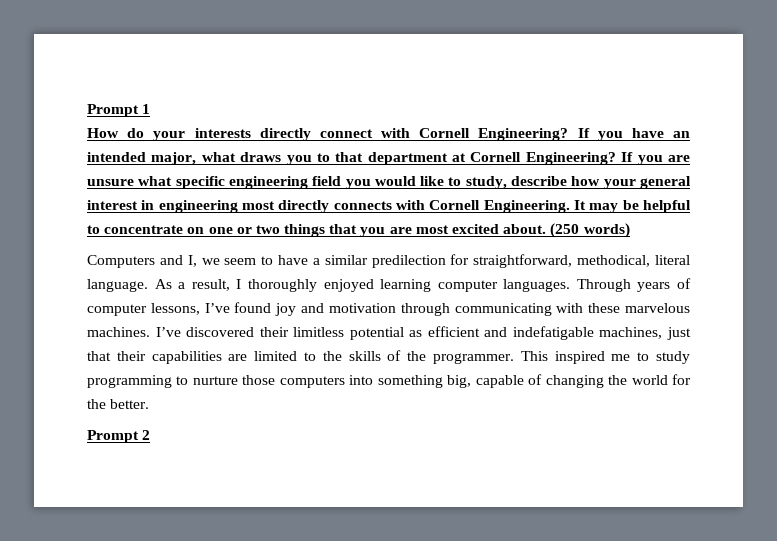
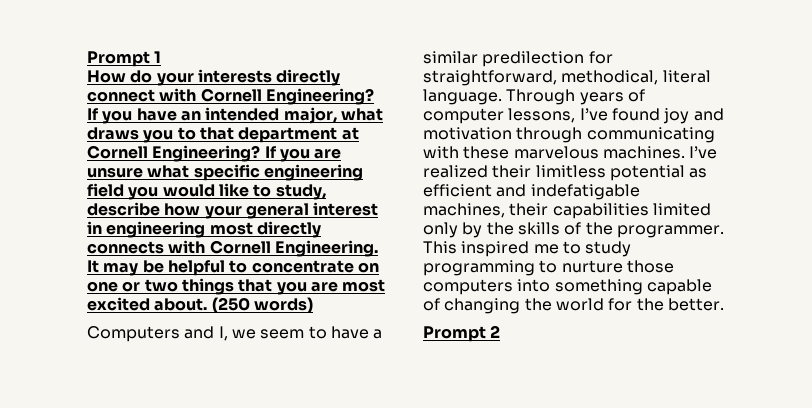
- As a result, I thoroughly enjoyed learning computer languages.
- I’ve discovered their limitless potential as efficient and indefatigable machines, just that their capabilities are limited to the skills of the programmer.
+ I’ve realized their limitless potential as efficient and indefatigable machines, their capabilities limited only by the skills of the programmer.
- This inspired me to study programming to nurture those computers into something big, capable of changing the world for the better.
+ This inspired me to study programming to nurture those computers into something capable of changing the world for the better.

